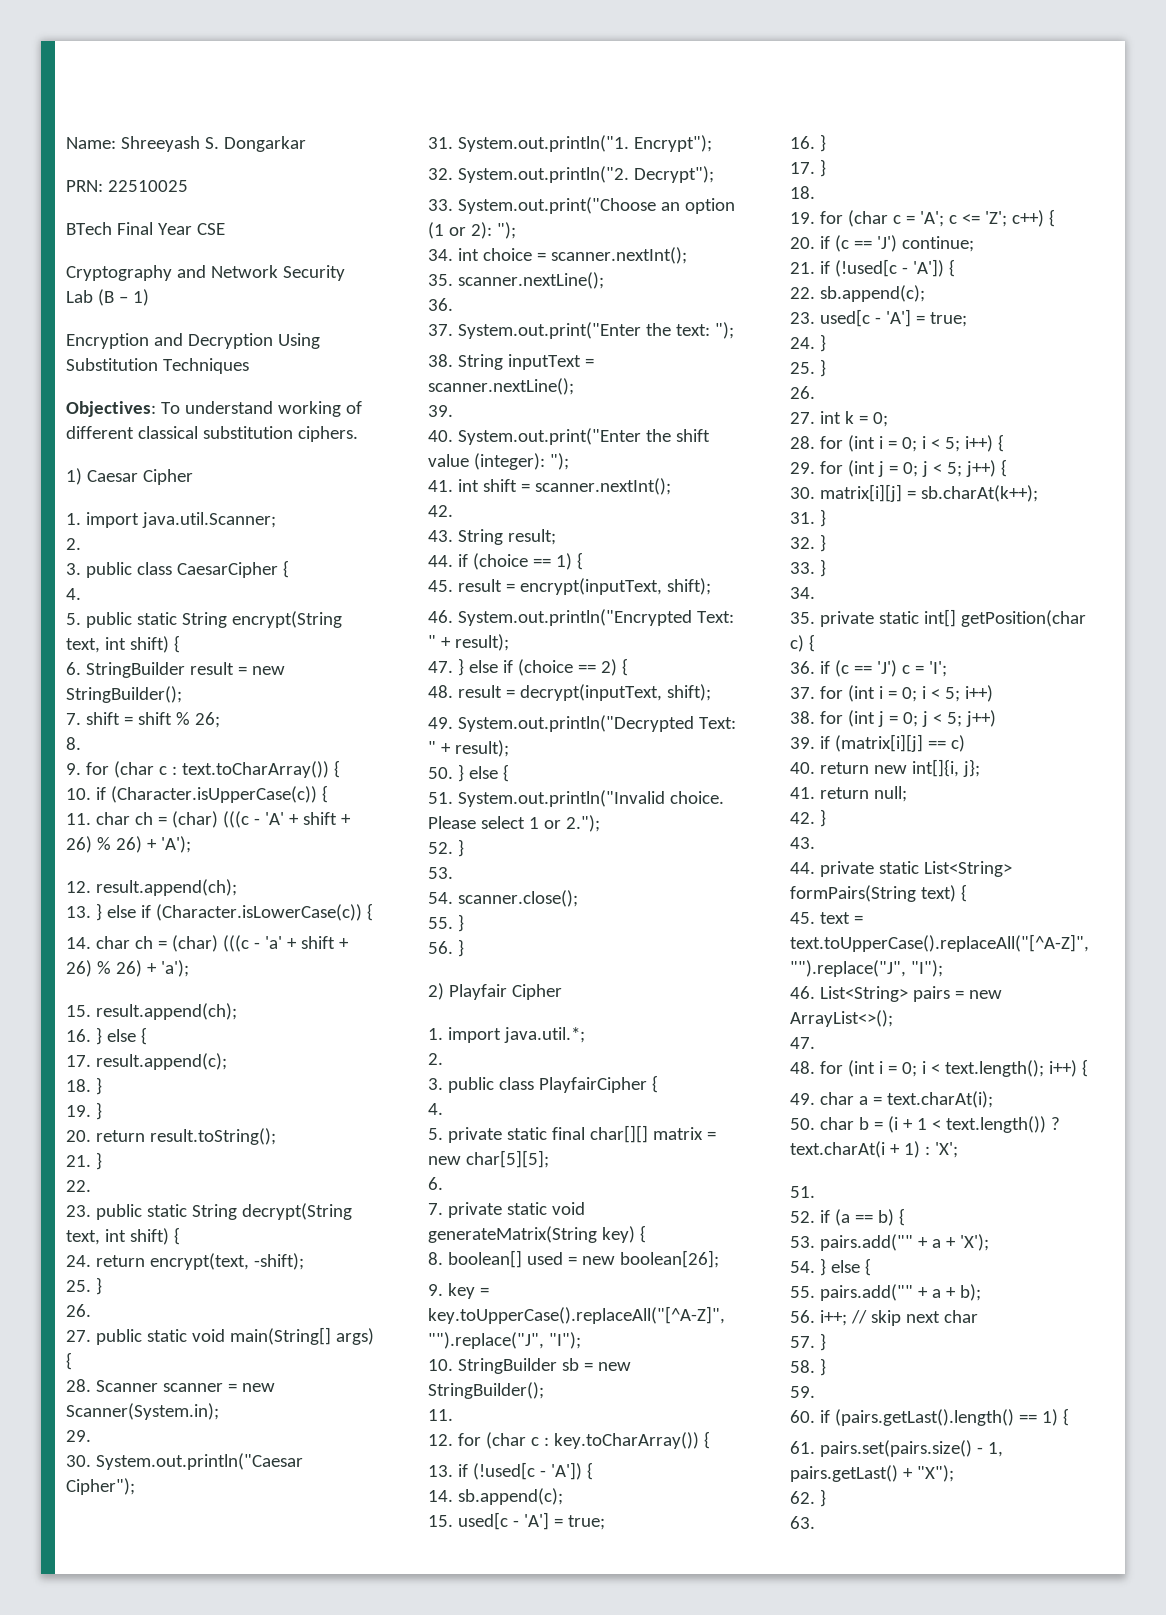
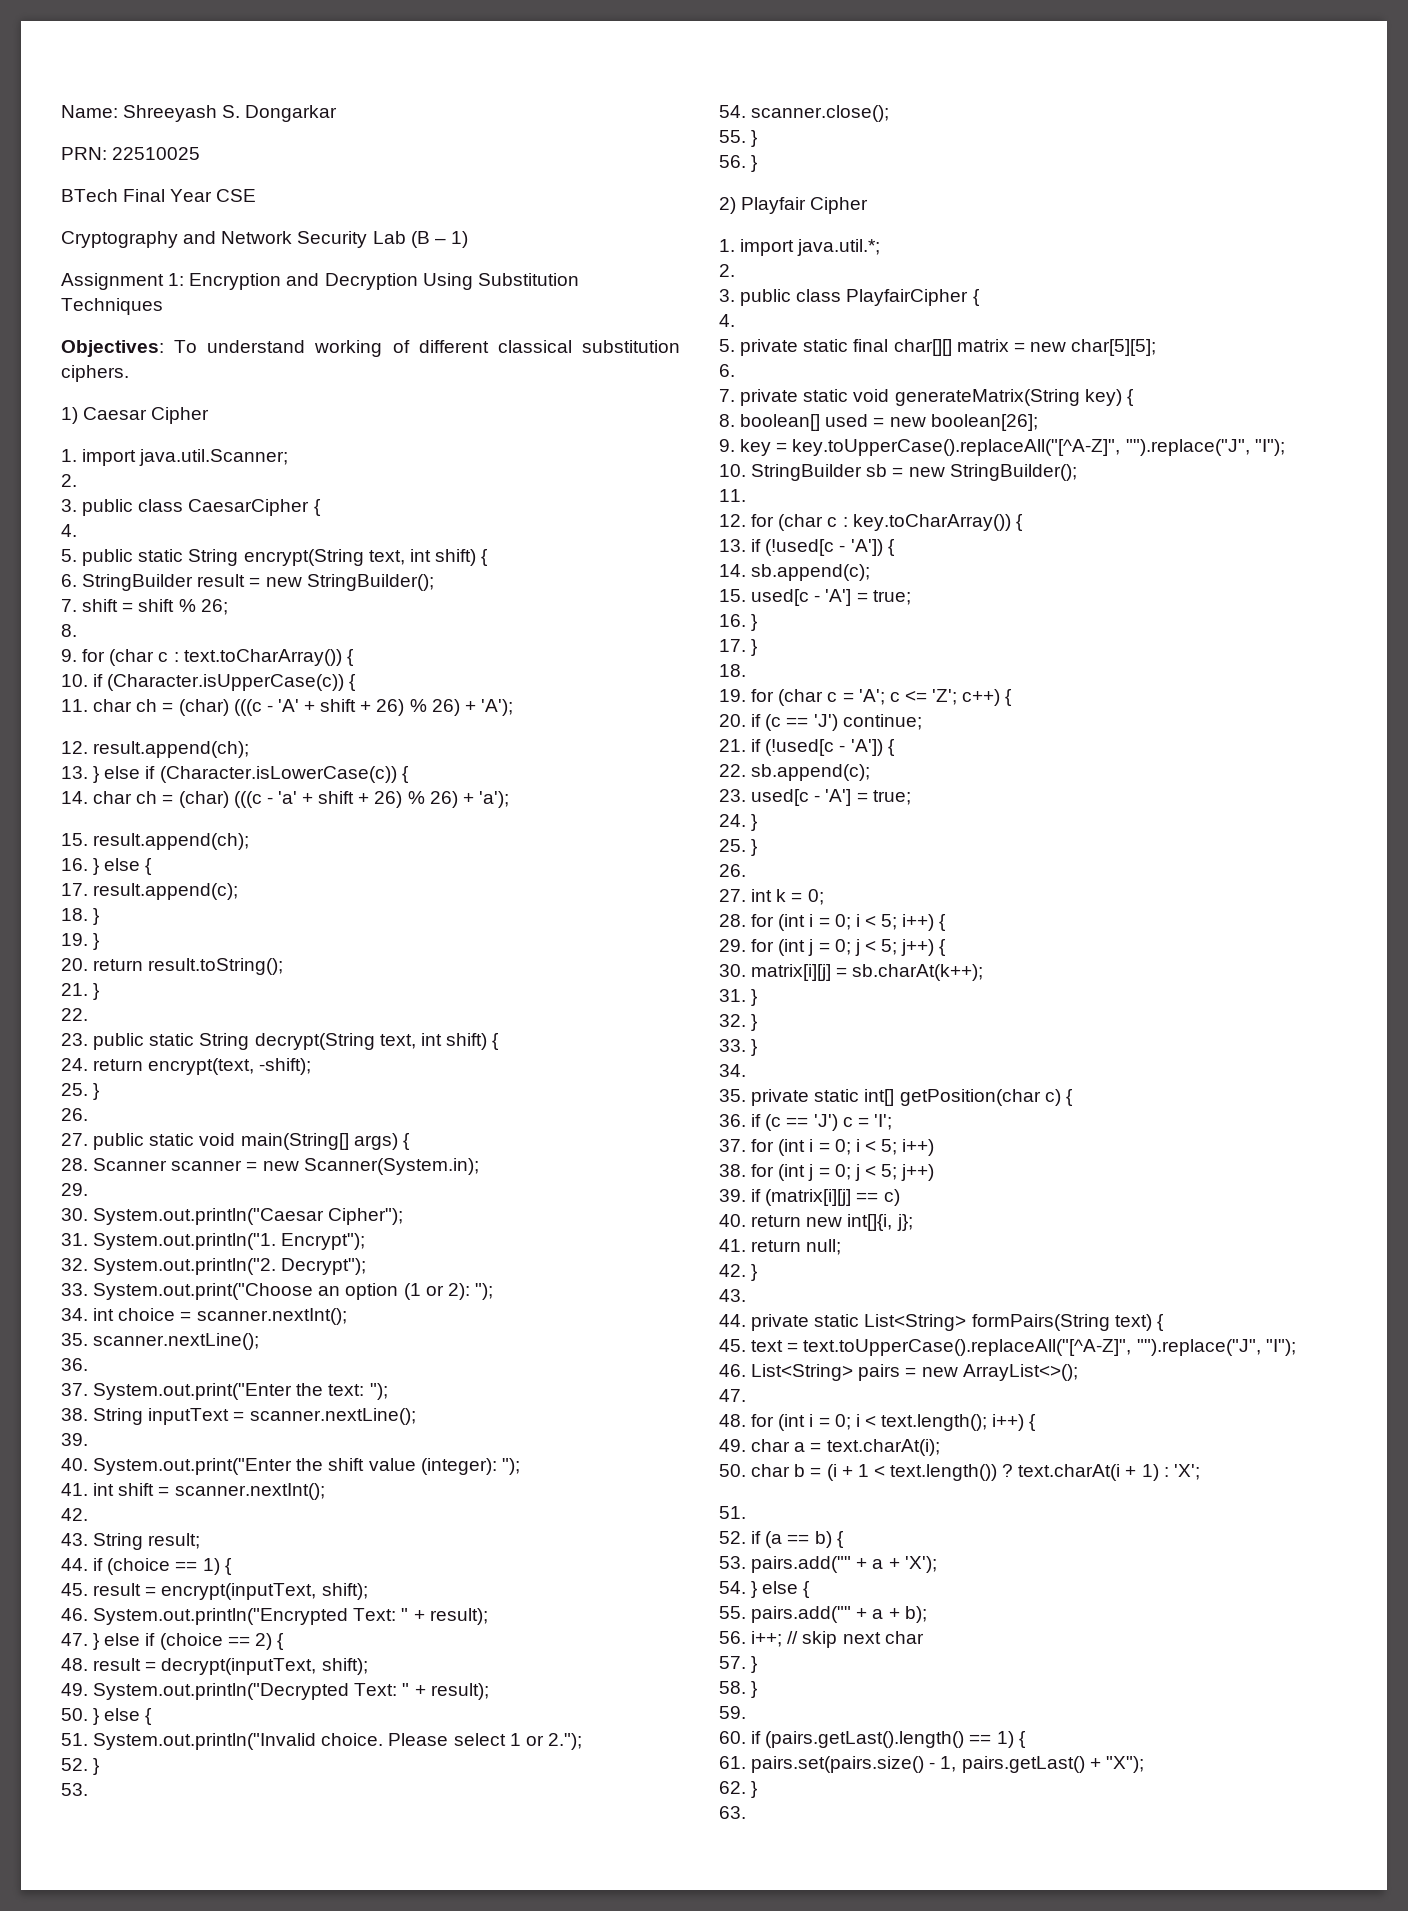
- Encryption and Decryption Using Substitution Techniques
+ Assignment 1: Encryption and Decryption Using Substitution Techniques

